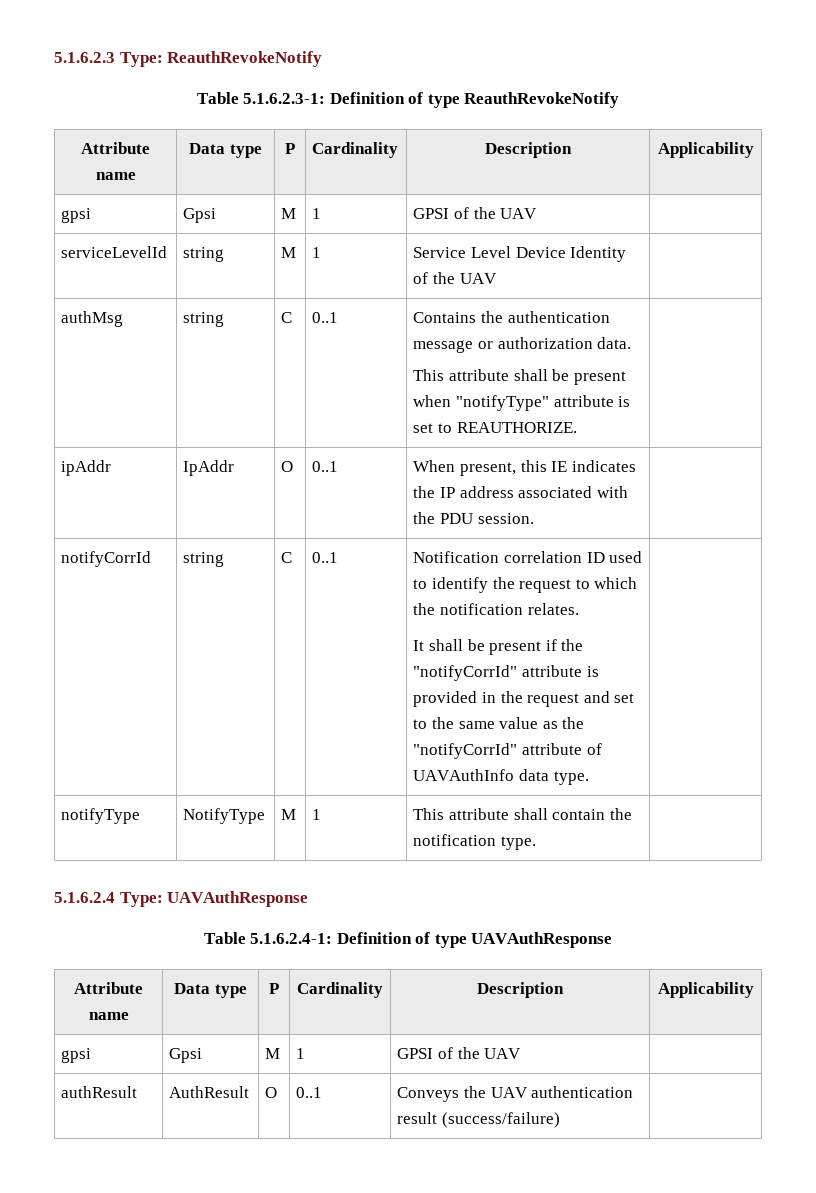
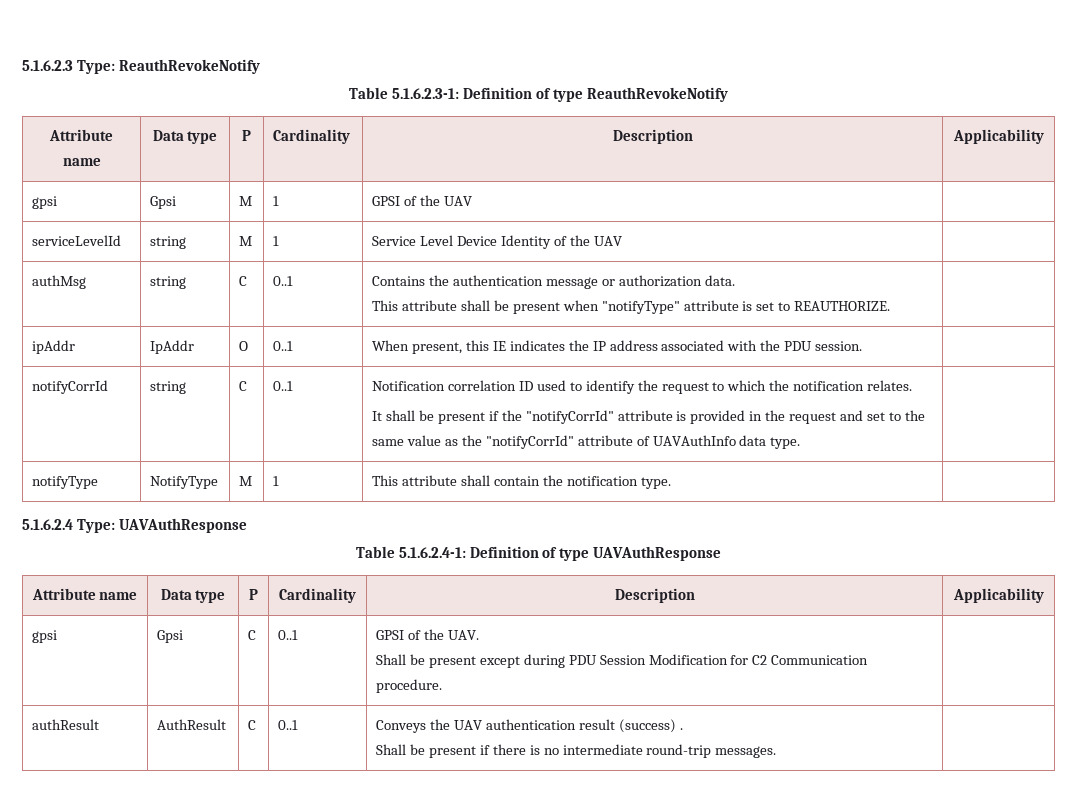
  Table 5.1.6.2.4-1: Definition of type UAVAuthResponse
  Attribute name | Data type | P | Cardinality | Description | Applicability
- gpsi | Gpsi | M | 1 | GPSI of the UAV |
+ gpsi | Gpsi | C | 0..1 | GPSI of the UAV.
+ Shall be present except during PDU Session Modification for C2 Communication procedure. |
- authResult | AuthResult | O | 0..1 | Conveys the UAV authentication result (success/failure) |
+ authResult | AuthResult | C | 0..1 | Conveys the UAV authentication result (success) .
+ Shall be present if there is no intermediate round-trip messages. |

